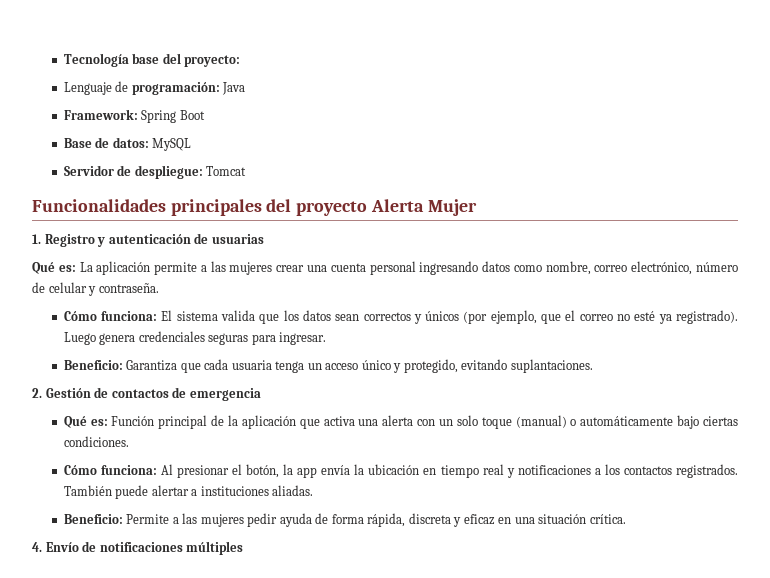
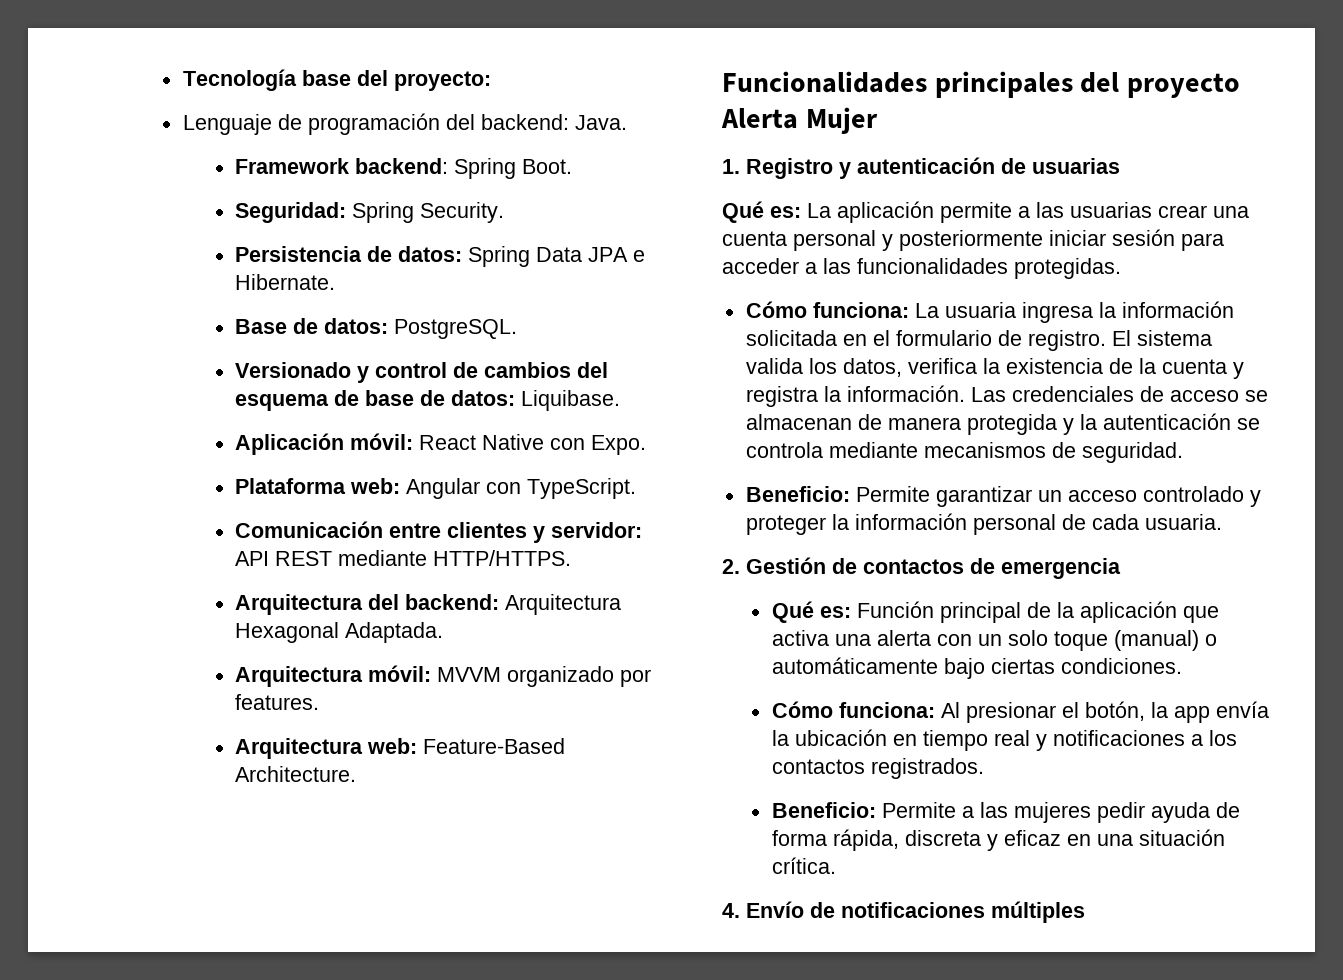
- Lenguaje de programación: Java
- Framework: Spring Boot
- Base de datos: MySQL
- Servidor de despliegue: Tomcat
+ Lenguaje de programación del backend: Java.
+ Framework backend: Spring Boot.
+ Seguridad: Spring Security.
+ Persistencia de datos: Spring Data JPA e Hibernate.
+ Base de datos: PostgreSQL.
+ Versionado y control de cambios del esquema de base de datos: Liquibase.
+ Aplicación móvil: React Native con Expo.
+ Plataforma web: Angular con TypeScript.
+ Comunicación entre clientes y servidor: API REST mediante HTTP/HTTPS.
+ Arquitectura del backend: Arquitectura Hexagonal Adaptada.
+ Arquitectura móvil: MVVM organizado por features.
+ Arquitectura web: Feature-Based Architecture.
- Qué es: La aplicación permite a las mujeres crear una cuenta personal ingresando datos como nombre, correo electrónico, número de celular y contraseña.
- Cómo funciona: El sistema valida que los datos sean correctos y únicos (por ejemplo, que el correo no esté ya registrado). Luego genera credenciales seguras para ingresar.
- Beneficio: Garantiza que cada usuaria tenga un acceso único y protegido, evitando suplantaciones.
+ Qué es: La aplicación permite a las usuarias crear una cuenta personal y posteriormente iniciar sesión para acceder a las funcionalidades protegidas.
+ Cómo funciona: La usuaria ingresa la información solicitada en el formulario de registro. El sistema valida los datos, verifica la existencia de la cuenta y registra la información. Las credenciales de acceso se almacenan de manera protegida y la autenticación se controla mediante mecanismos de seguridad.
+ Beneficio: Permite garantizar un acceso controlado y proteger la información personal de cada usuaria.
- También puede alertar a instituciones aliadas.

